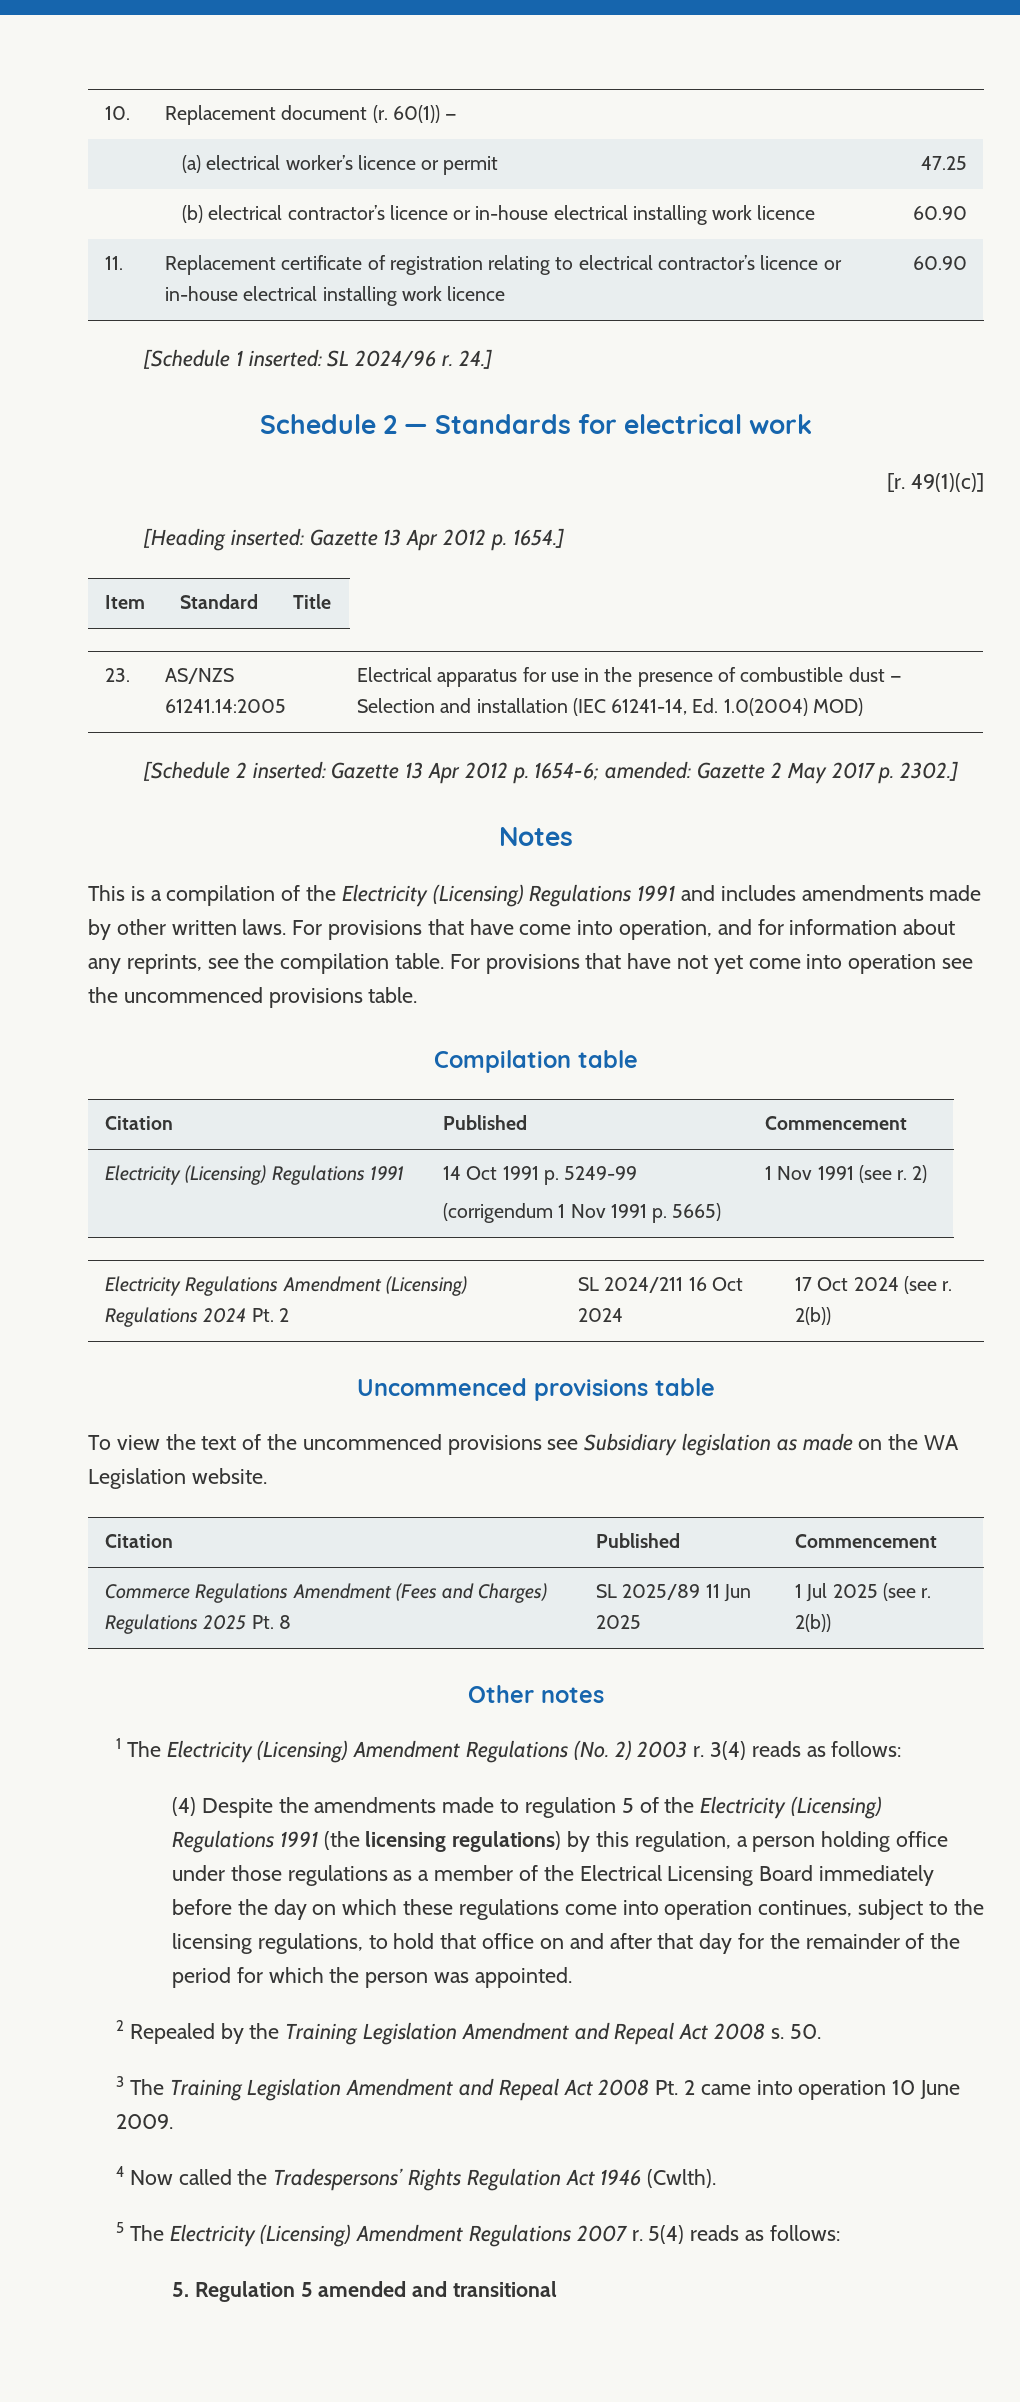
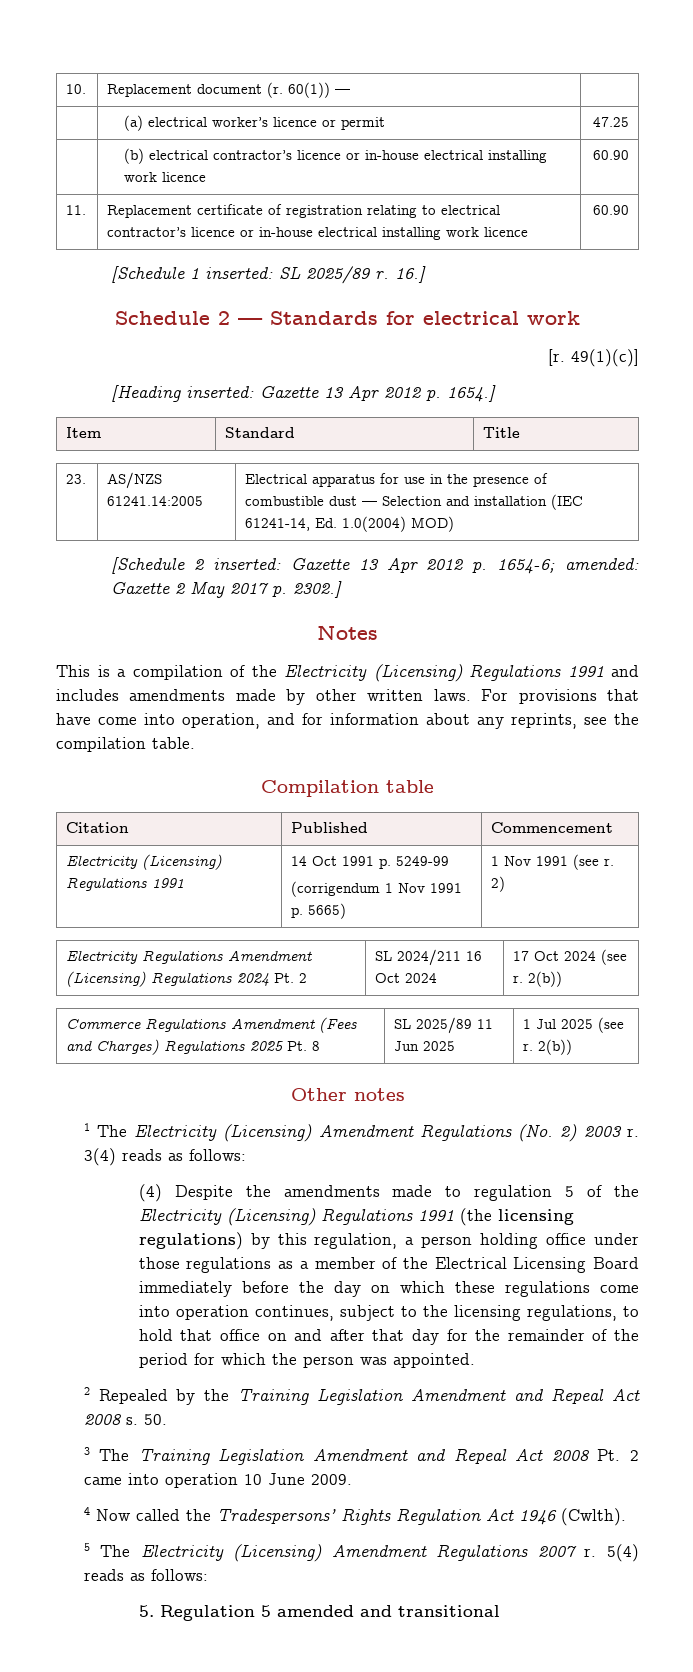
- [Schedule 1 inserted: SL 2024/96 r. 24.]
+ [Schedule 1 inserted: SL 2025/89 r. 16.]
- For provisions that have not yet come into operation see the uncommenced provisions table.
- Uncommenced provisions table
- To view the text of the uncommenced provisions see Subsidiary legislation as made on the WA Legislation website.
- Citation | Published | Commencement

